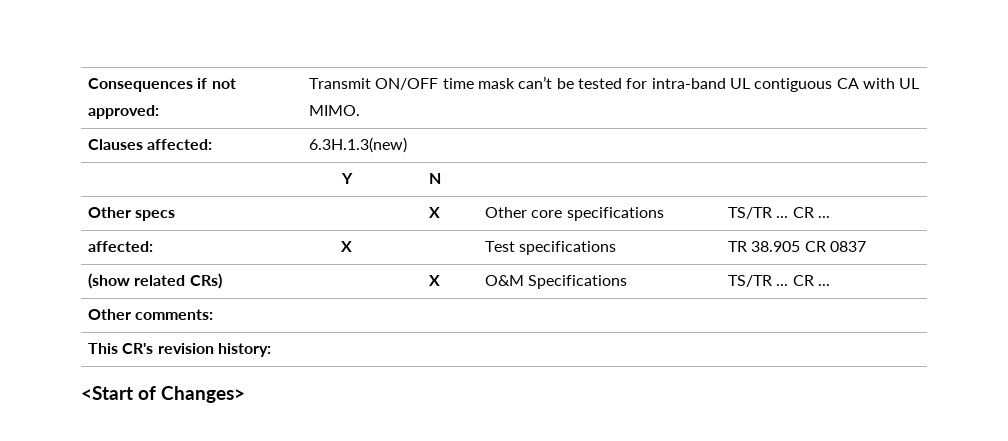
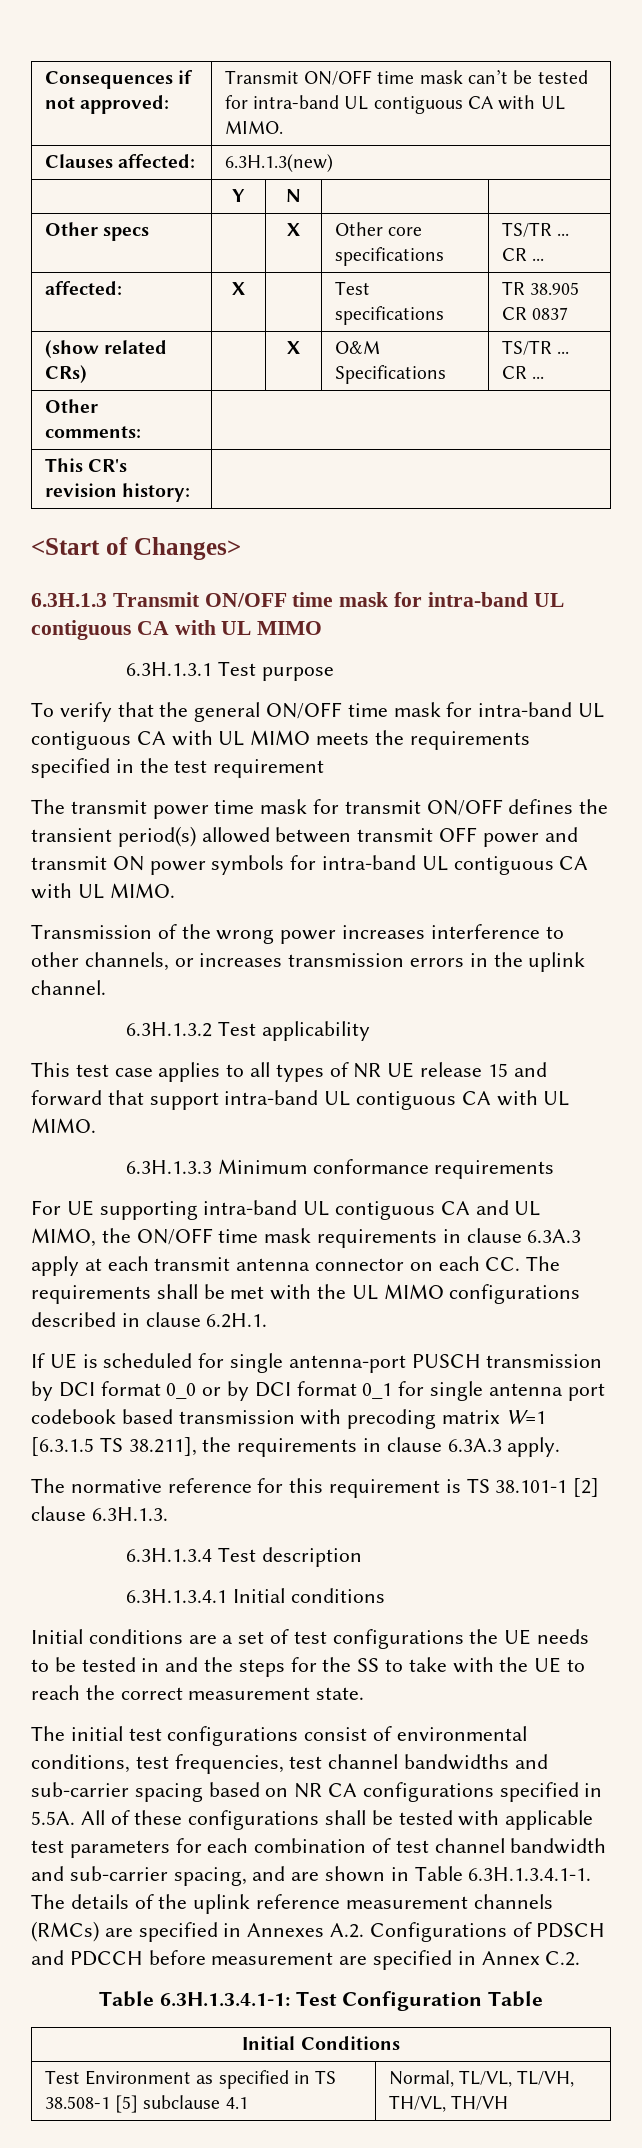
+ 6.3H.1.3 Transmit ON/OFF time mask for intra-band UL contiguous CA with UL MIMO
+ 6.3H.1.3.1 Test purpose
+ To verify that the general ON/OFF time mask for intra-band UL contiguous CA with UL MIMO meets the requirements specified in the test requirement
+ The transmit power time mask for transmit ON/OFF defines the transient period(s) allowed between transmit OFF power and transmit ON power symbols for intra-band UL contiguous CA with UL MIMO.
+ Transmission of the wrong power increases interference to other channels, or increases transmission errors in the uplink channel.
+ 6.3H.1.3.2 Test applicability
+ This test case applies to all types of NR UE release 15 and forward that support intra-band UL contiguous CA with UL MIMO.
+ 6.3H.1.3.3 Minimum conformance requirements
+ For UE supporting intra-band UL contiguous CA and UL MIMO, the ON/OFF time mask requirements in clause 6.3A.3 apply at each transmit antenna connector on each CC. The requirements shall be met with the UL MIMO configurations described in clause 6.2H.1.
+ If UE is scheduled for single antenna-port PUSCH transmission by DCI format 0_0 or by DCI format 0_1 for single antenna port codebook based transmission with precoding matrix W=1 [6.3.1.5 TS 38.211], the requirements in clause 6.3A.3 apply.
+ The normative reference for this requirement is TS 38.101-1 [2] clause 6.3H.1.3.
+ 6.3H.1.3.4 Test description
+ 6.3H.1.3.4.1 Initial conditions
+ Initial conditions are a set of test configurations the UE needs to be tested in and the steps for the SS to take with the UE to reach the correct measurement state.
+ The initial test configurations consist of environmental conditions, test frequencies, test channel bandwidths and sub-carrier spacing based on NR CA configurations specified in 5.5A. All of these configurations shall be tested with applicable test parameters for each combination of test channel bandwidth and sub-carrier spacing, and are shown in Table 6.3H.1.3.4.1-1. The details of the uplink reference measurement channels (RMCs) are specified in Annexes A.2. Configurations of PDSCH and PDCCH before measurement are specified in Annex C.2.
+ Table 6.3H.1.3.4.1-1: Test Configuration Table
+ Initial Conditions
+ Test Environment as specified in TS 38.508-1 [5] subclause 4.1 | Normal, TL/VL, TL/VH, TH/VL, TH/VH

